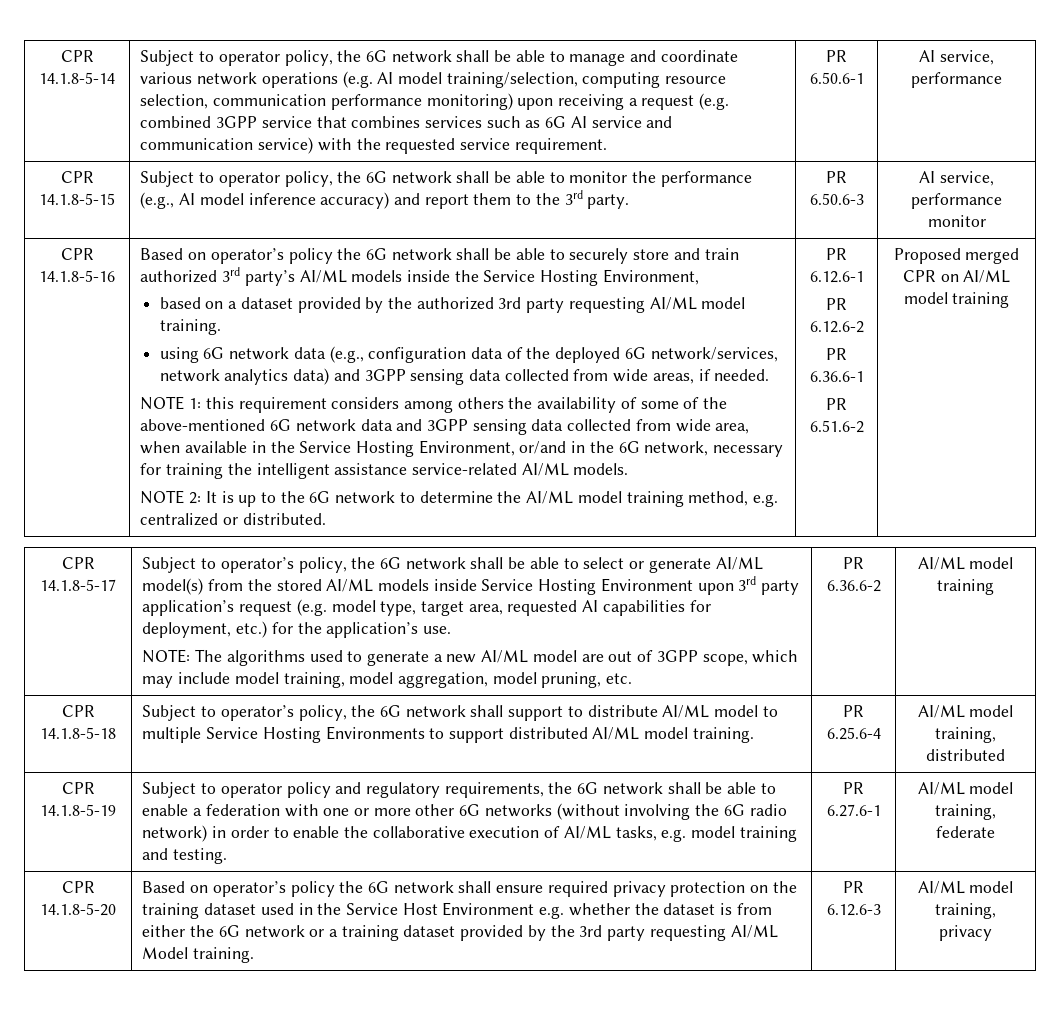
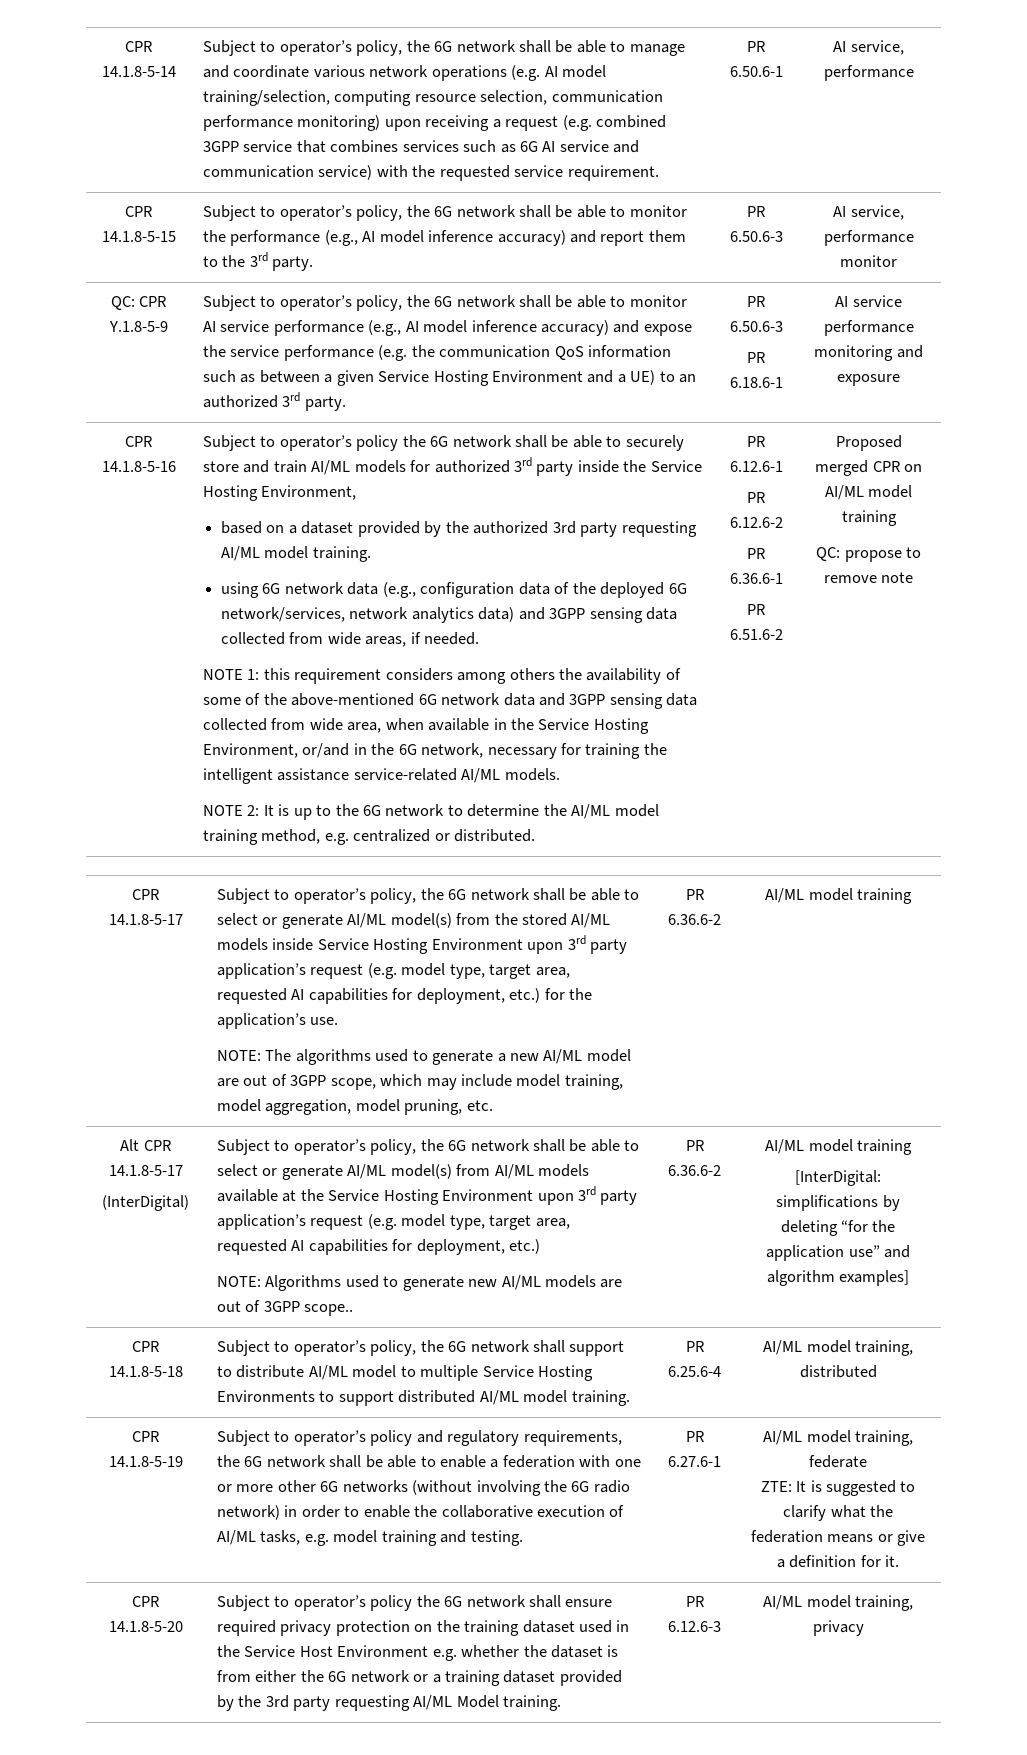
- Subject to operator policy, the 6G network shall be able to manage and coordinate various network operations (e.g. AI model training/selection, computing resource selection, communication performance monitoring) upon receiving a request (e.g. combined 3GPP service that combines services such as 6G AI service and communication service) with the requested service requirement.
+ Subject to operator’s policy, the 6G network shall be able to manage and coordinate various network operations (e.g. AI model training/selection, computing resource selection, communication performance monitoring) upon receiving a request (e.g. combined 3GPP service that combines services such as 6G AI service and communication service) with the requested service requirement.
- CPR 14.1.8-5-15 | Subject to operator policy, the 6G network shall be able to monitor the performance (e.g., AI model inference accuracy) and report them to the 3rd party. | PR 6.50.6-3 | AI service, performance monitor
+ CPR 14.1.8-5-15 | Subject to operator’s policy, the 6G network shall be able to monitor the performance (e.g., AI model inference accuracy) and report them to the 3rd party. | PR 6.50.6-3 | AI service, performance monitor
+ QC: CPR Y.1.8-5-9 | Subject to operator’s policy, the 6G network shall be able to monitor AI service performance (e.g., AI model inference accuracy) and expose the service performance (e.g. the communication QoS information such as between a given Service Hosting Environment and a UE) to an authorized 3rd party. | PR 6.50.6-3
+ PR 6.18.6-1 | AI service performance monitoring and exposure
- Based on operator’s policy the 6G network shall be able to securely store and train authorized 3rd party’s AI/ML models inside the Service Hosting Environment,
+ Subject to operator’s policy the 6G network shall be able to securely store and train AI/ML models for authorized 3rd party inside the Service Hosting Environment,
+ QC: propose to remove note
+ Alt CPR 14.1.8-5-17
+ (InterDigital) | Subject to operator’s policy, the 6G network shall be able to select or generate AI/ML model(s) from AI/ML models available at the Service Hosting Environment upon 3rd party application’s request (e.g. model type, target area, requested AI capabilities for deployment, etc.)
+ NOTE: Algorithms used to generate new AI/ML models are out of 3GPP scope.. | PR 6.36.6-2 | AI/ML model training
+ [InterDigital: simplifications by deleting “for the application use” and algorithm examples]
- Subject to operator policy and regulatory requirements, the 6G network shall be able to enable a federation with one or more other 6G networks (without involving the 6G radio network) in order to enable the collaborative execution of AI/ML tasks, e.g. model training and testing.
+ Subject to operator’s policy and regulatory requirements, the 6G network shall be able to enable a federation with one or more other 6G networks (without involving the 6G radio network) in order to enable the collaborative execution of AI/ML tasks, e.g. model training and testing.
+ ZTE: It is suggested to clarify what the federation means or give a definition for it.
- Based on operator’s policy the 6G network shall ensure required privacy protection on the training dataset used in the Service Host Environment e.g. whether the dataset is from either the 6G network or a training dataset provided by the 3rd party requesting AI/ML Model training.
+ Subject to operator’s policy the 6G network shall ensure required privacy protection on the training dataset used in the Service Host Environment e.g. whether the dataset is from either the 6G network or a training dataset provided by the 3rd party requesting AI/ML Model training.

